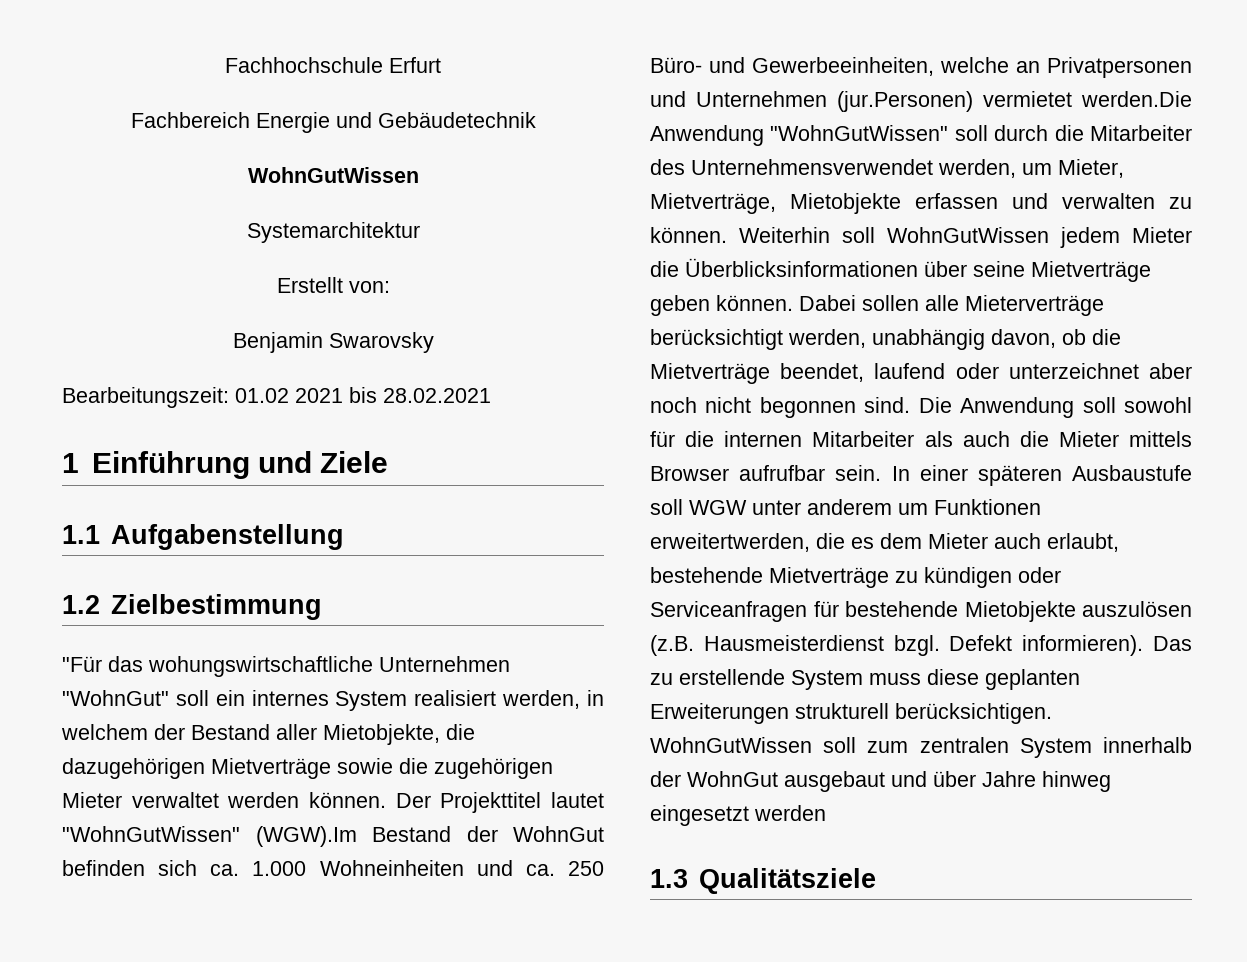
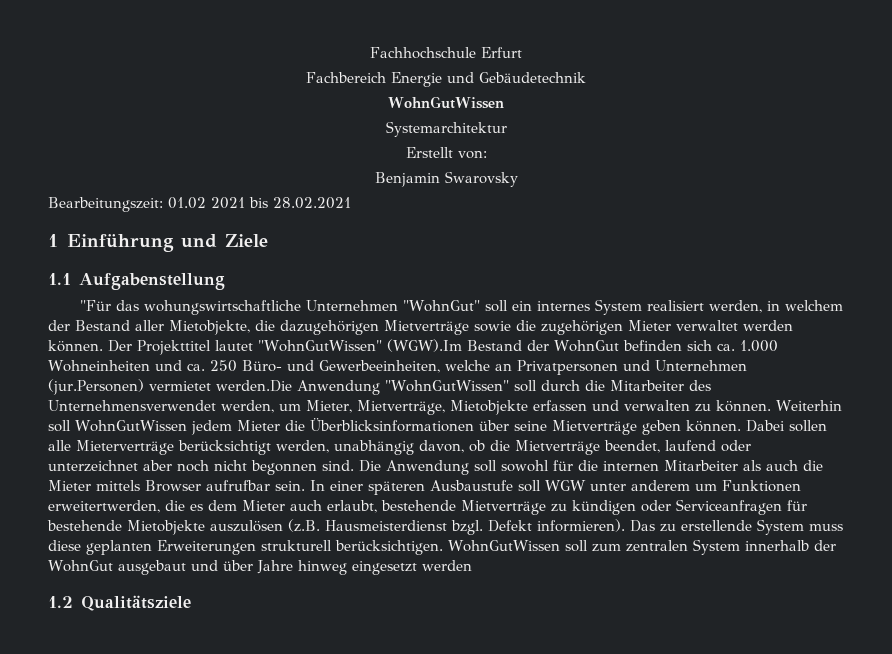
- 1.2 Zielbestimmung
- 1.3 Qualitätsziele
+ 1.2 Qualitätsziele

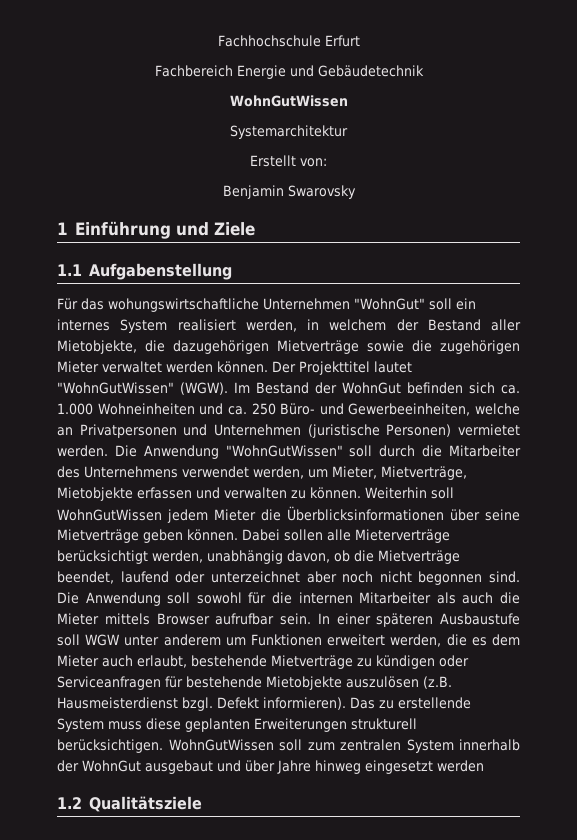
- Bearbeitungszeit: 01.02 2021 bis 28.02.2021
- "Für das wohungswirtschaftliche Unternehmen "WohnGut" soll ein internes System realisiert werden, in welchem der Bestand aller Mietobjekte, die dazugehörigen Mietverträge sowie die zugehörigen Mieter verwaltet werden können.
+ Für das wohungswirtschaftliche Unternehmen "WohnGut" soll ein internes System realisiert werden, in welchem der Bestand aller Mietobjekte, die dazugehörigen Mietverträge sowie die zugehörigen Mieter verwaltet werden können.
- Der Projekttitel lautet "WohnGutWissen" (WGW).Im Bestand der WohnGut befinden sich ca. 1.000 Wohneinheiten und ca. 250 Büro- und Gewerbeeinheiten, welche an Privatpersonen und Unternehmen (jur.Personen) vermietet werden.Die Anwendung "WohnGutWissen" soll durch die Mitarbeiter des Unternehmensverwendet werden, um Mieter, Mietverträge, Mietobjekte erfassen und verwalten zu können.
+ Der Projekttitel lautet "WohnGutWissen" (WGW). Im Bestand der WohnGut befinden sich ca. 1.000 Wohneinheiten und ca. 250 Büro- und Gewerbeeinheiten, welche an Privatpersonen und Unternehmen (juristische Personen) vermietet werden. Die Anwendung "WohnGutWissen" soll durch die Mitarbeiter des Unternehmens verwendet werden, um Mieter, Mietverträge, Mietobjekte erfassen und verwalten zu können.
- In einer späteren Ausbaustufe soll WGW unter anderem um Funktionen erweitertwerden, die es dem Mieter auch erlaubt, bestehende Mietverträge zu kündigen oder Serviceanfragen für bestehende Mietobjekte auszulösen (z.B. Hausmeisterdienst bzgl.
+ In einer späteren Ausbaustufe soll WGW unter anderem um Funktionen erweitert werden, die es dem Mieter auch erlaubt, bestehende Mietverträge zu kündigen oder Serviceanfragen für bestehende Mietobjekte auszulösen (z.B. Hausmeisterdienst bzgl.

